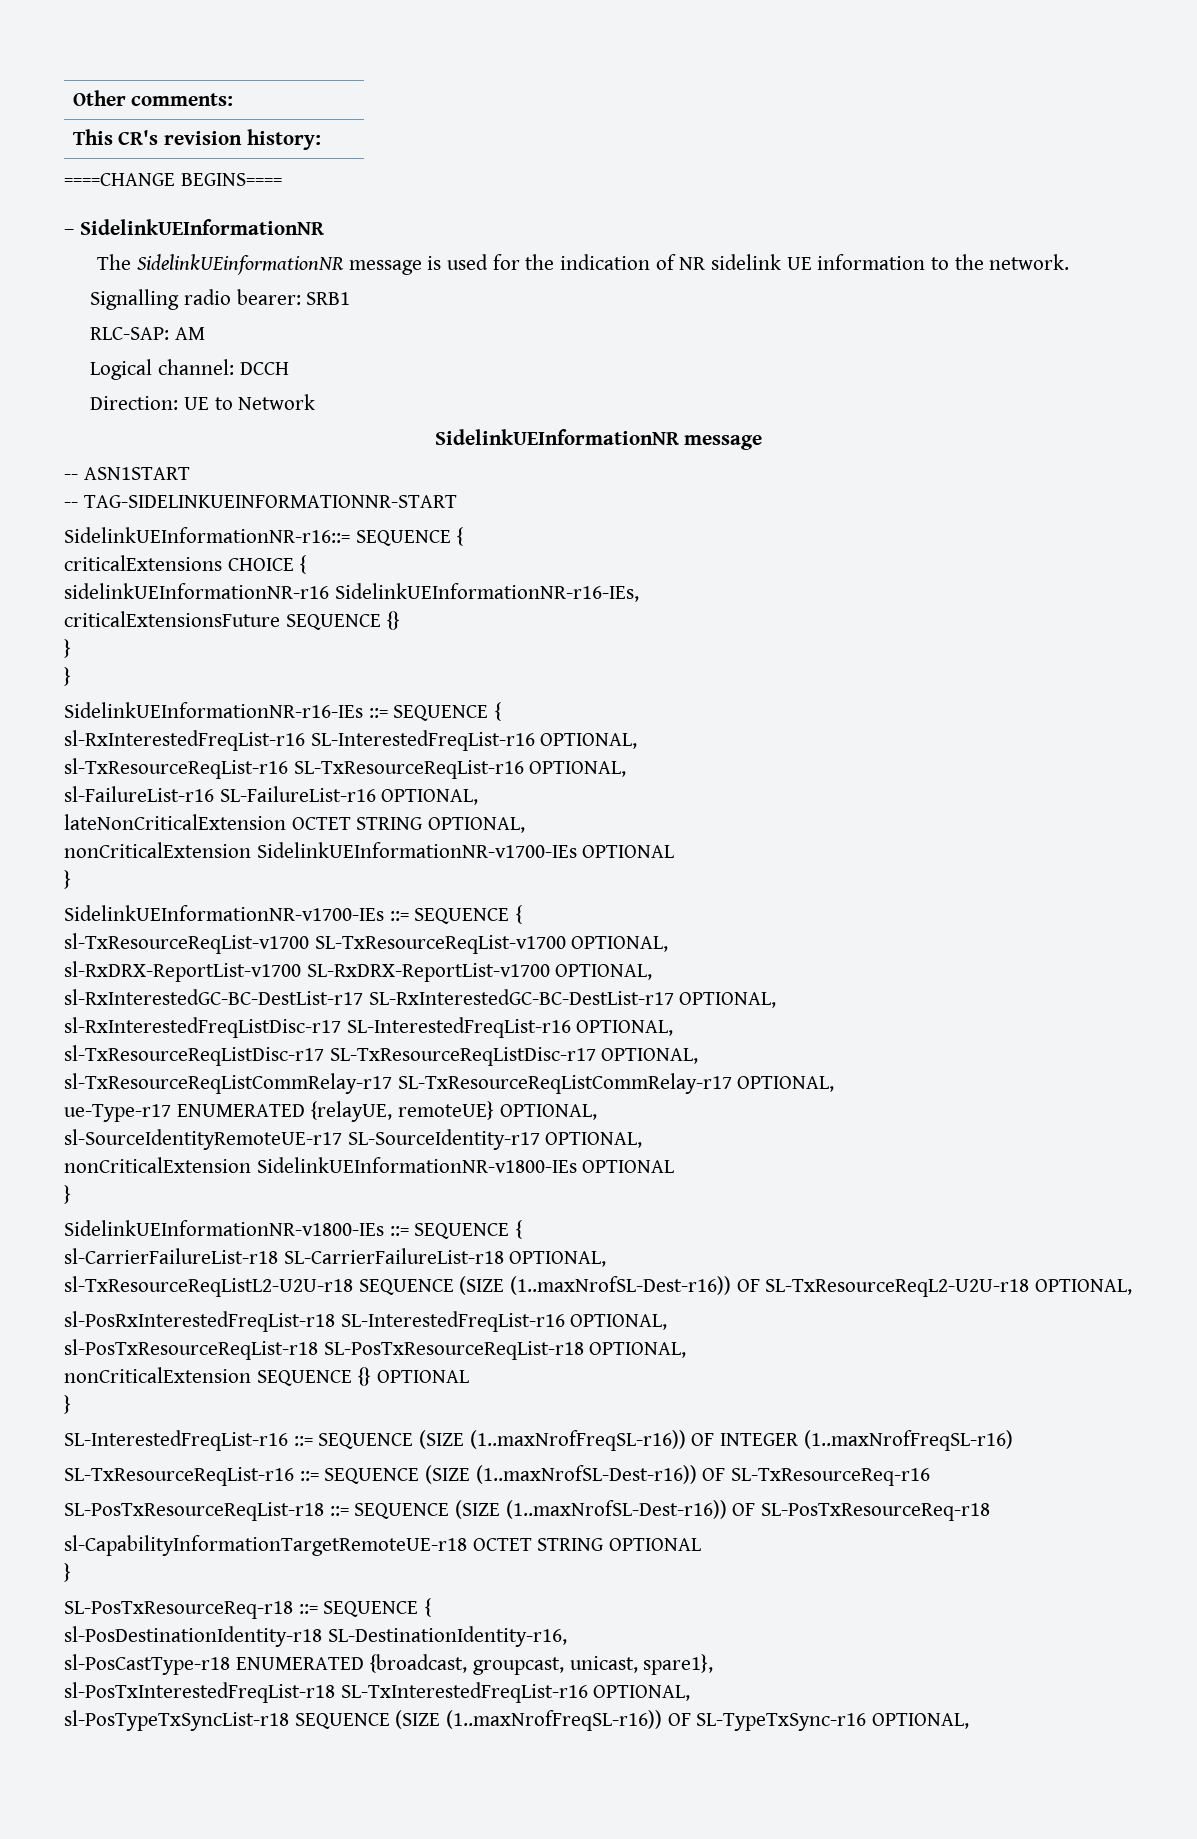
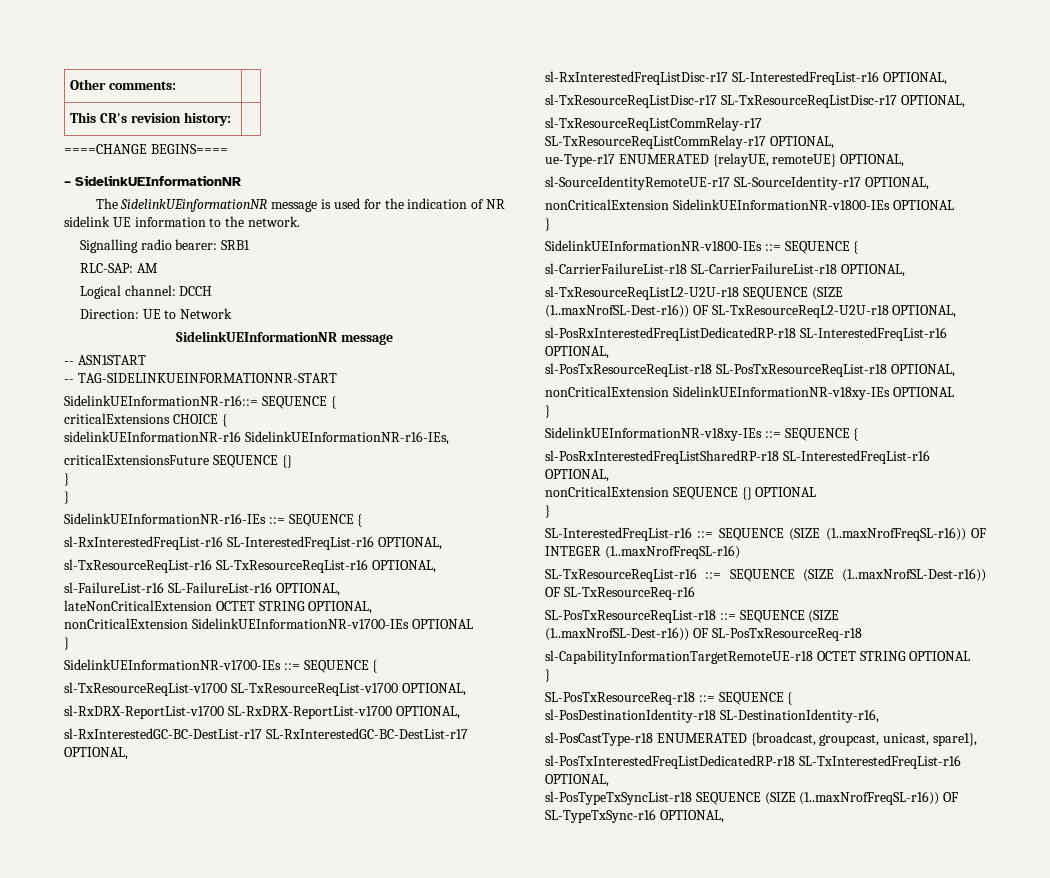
- sl-PosRxInterestedFreqList-r18 SL-InterestedFreqList-r16 OPTIONAL,
+ sl-PosRxInterestedFreqListDedicatedRP-r18 SL-InterestedFreqList-r16 OPTIONAL,
+ nonCriticalExtension SidelinkUEInformationNR-v18xy-IEs OPTIONAL
+ }
+ SidelinkUEInformationNR-v18xy-IEs ::= SEQUENCE {
+ sl-PosRxInterestedFreqListSharedRP-r18 SL-InterestedFreqList-r16 OPTIONAL,
- sl-PosTxInterestedFreqList-r18 SL-TxInterestedFreqList-r16 OPTIONAL,
+ sl-PosTxInterestedFreqListDedicatedRP-r18 SL-TxInterestedFreqList-r16 OPTIONAL,

